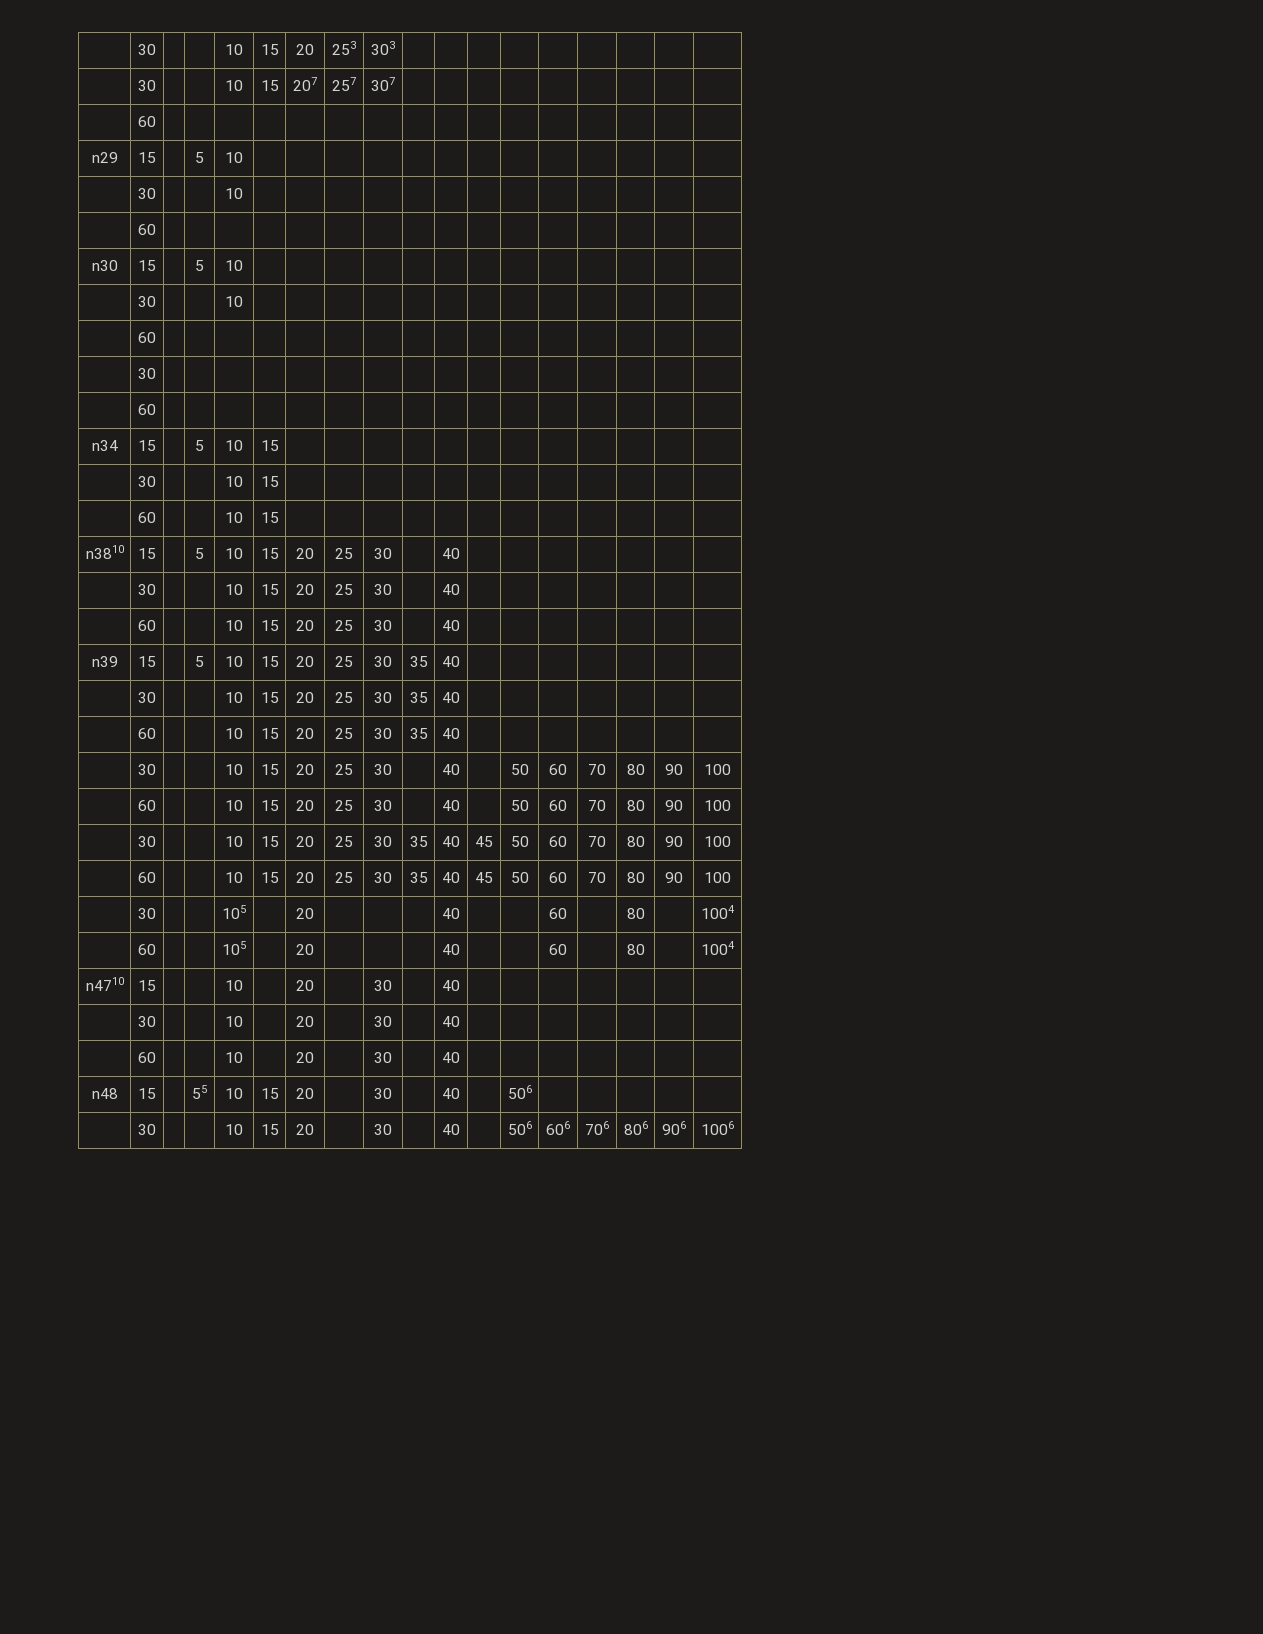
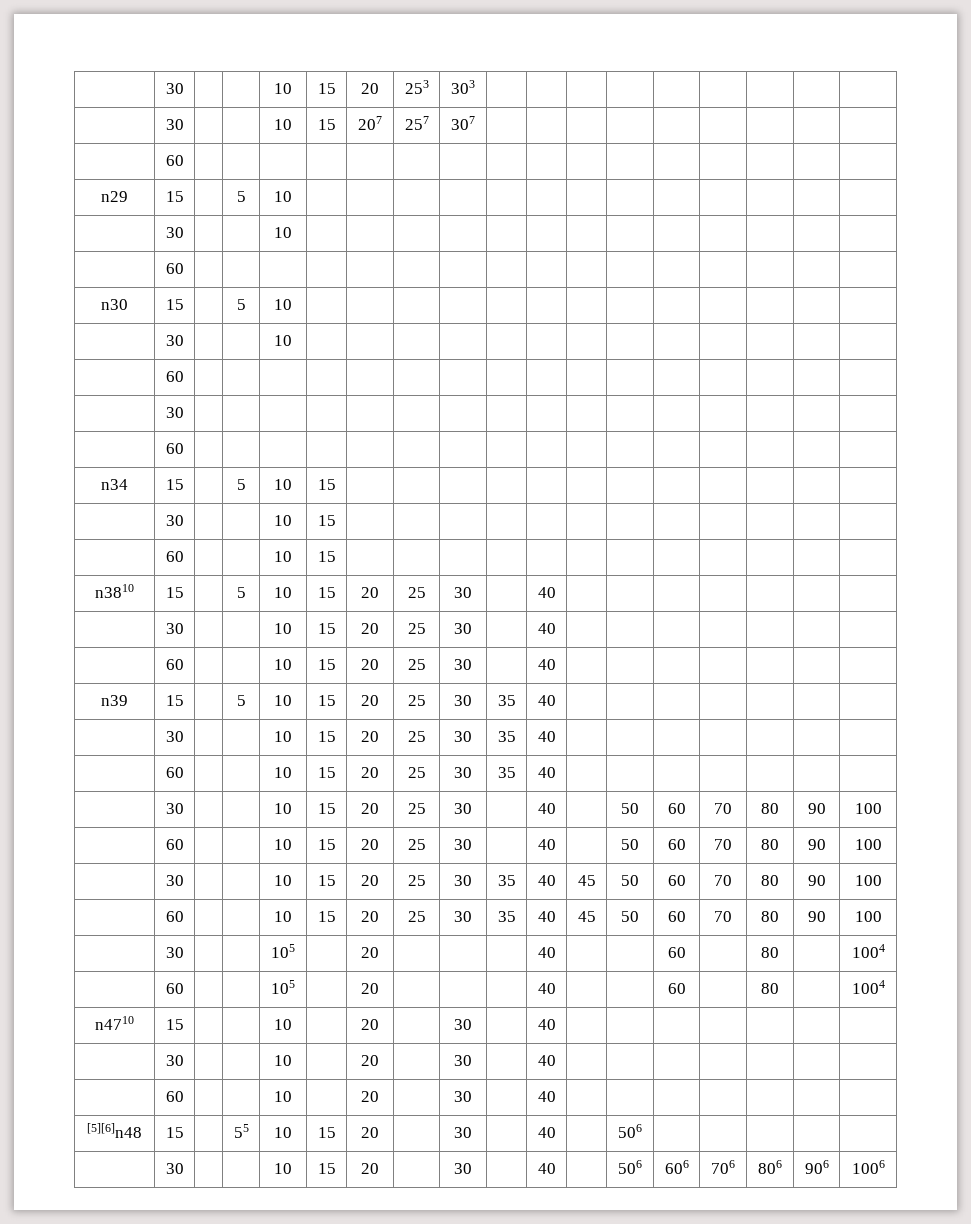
- n48 | 15 | | 55 | 10 | 15 | 20 | | 30 | | 40 | | 506 | | | | |
+ [5][6]n48 | 15 | | 55 | 10 | 15 | 20 | | 30 | | 40 | | 506 | | | | |

